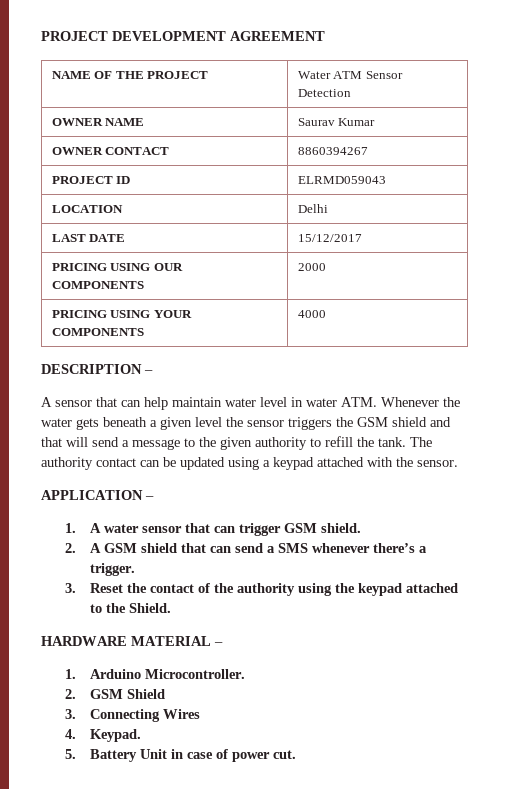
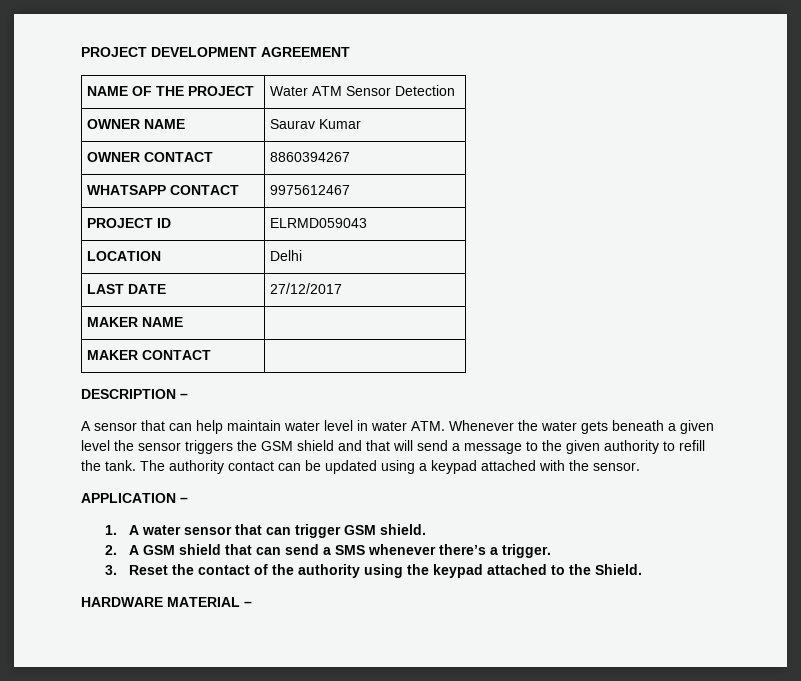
+ WHATSAPP CONTACT | 9975612467
- LAST DATE | 15/12/2017
- PRICING USING OUR COMPONENTS | 2000
- PRICING USING YOUR COMPONENTS | 4000
+ LAST DATE | 27/12/2017
+ MAKER NAME |
+ MAKER CONTACT |
- 1. Arduino Microcontroller.
- 2. GSM Shield
- 3. Connecting Wires
- 4. Keypad.
- 5. Battery Unit in case of power cut.

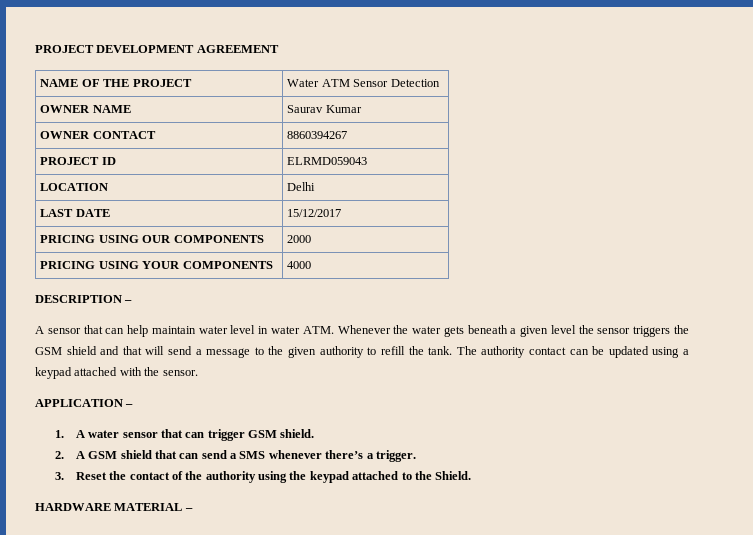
- WHATSAPP CONTACT | 9975612467
- LAST DATE | 27/12/2017
- MAKER NAME |
- MAKER CONTACT |
+ LAST DATE | 15/12/2017
+ PRICING USING OUR COMPONENTS | 2000
+ PRICING USING YOUR COMPONENTS | 4000

